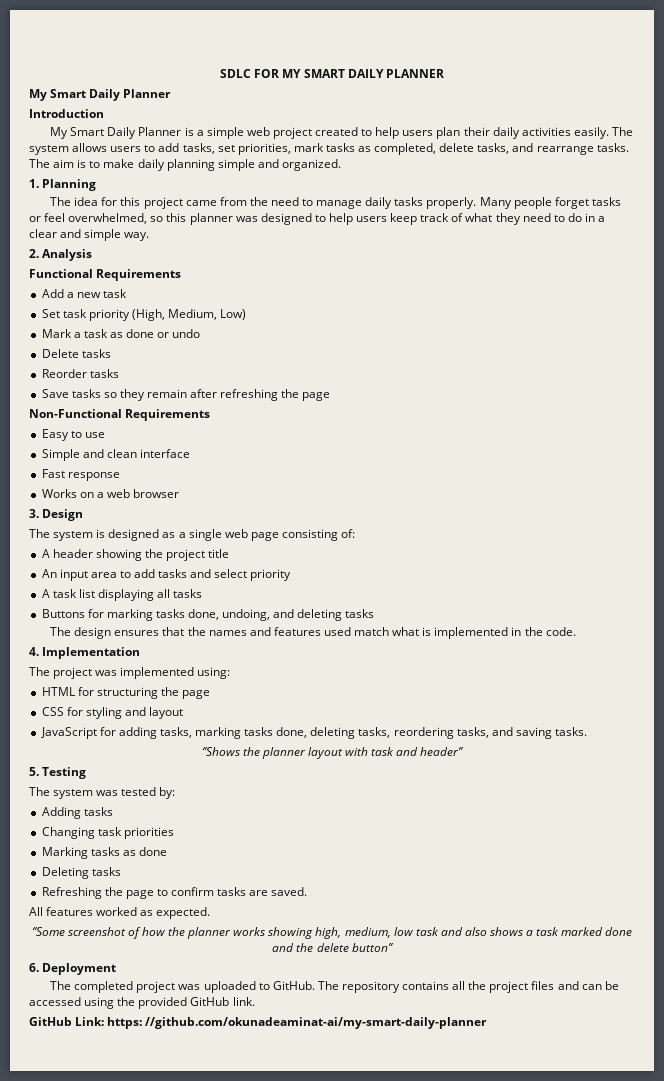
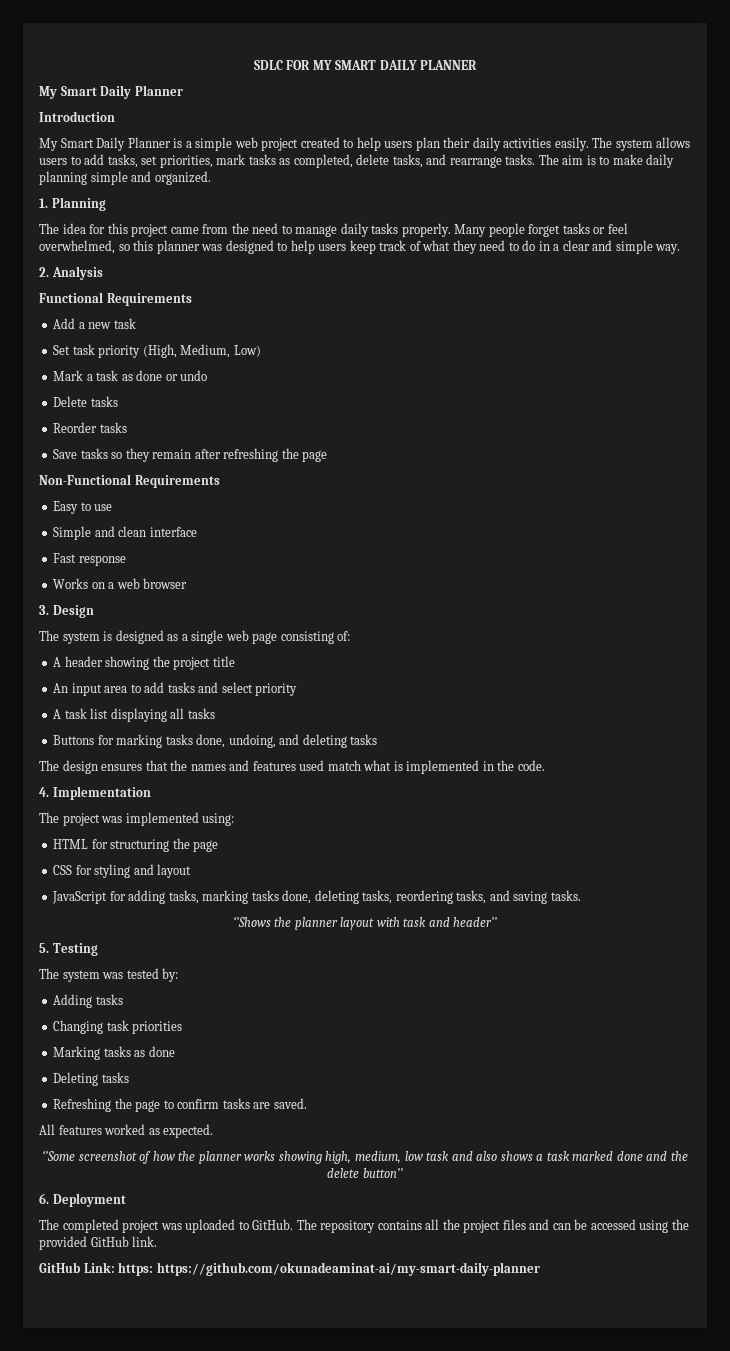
- GitHub Link: https: //github.com/okunadeaminat-ai/my-smart-daily-planner
+ GitHub Link: https: https://github.com/okunadeaminat-ai/my-smart-daily-planner

